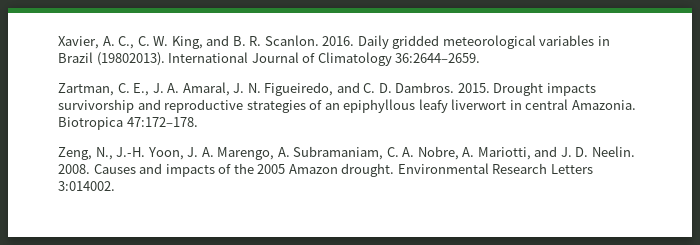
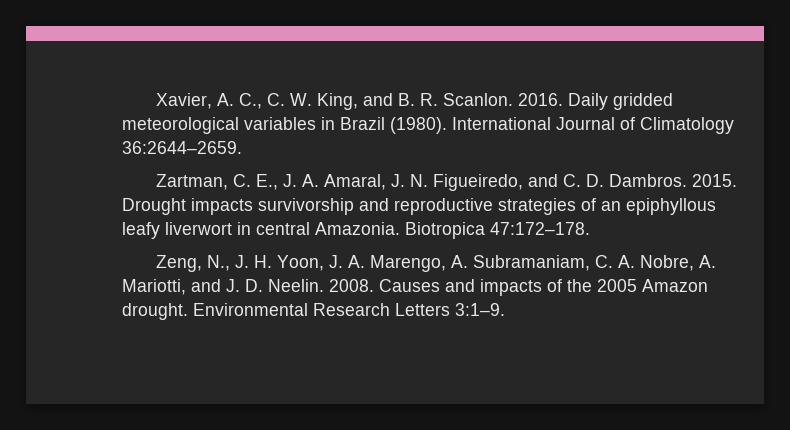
- Daily gridded meteorological variables in Brazil (19802013).
+ Daily gridded meteorological variables in Brazil (1980).
- Zeng, N., J.-H. Yoon, J. A. Marengo, A. Subramaniam, C. A. Nobre, A. Mariotti, and J. D. Neelin.
+ Zeng, N., J. H. Yoon, J. A. Marengo, A. Subramaniam, C. A. Nobre, A. Mariotti, and J. D. Neelin.
- Environmental Research Letters 3:014002.
+ Environmental Research Letters 3:1–9.

